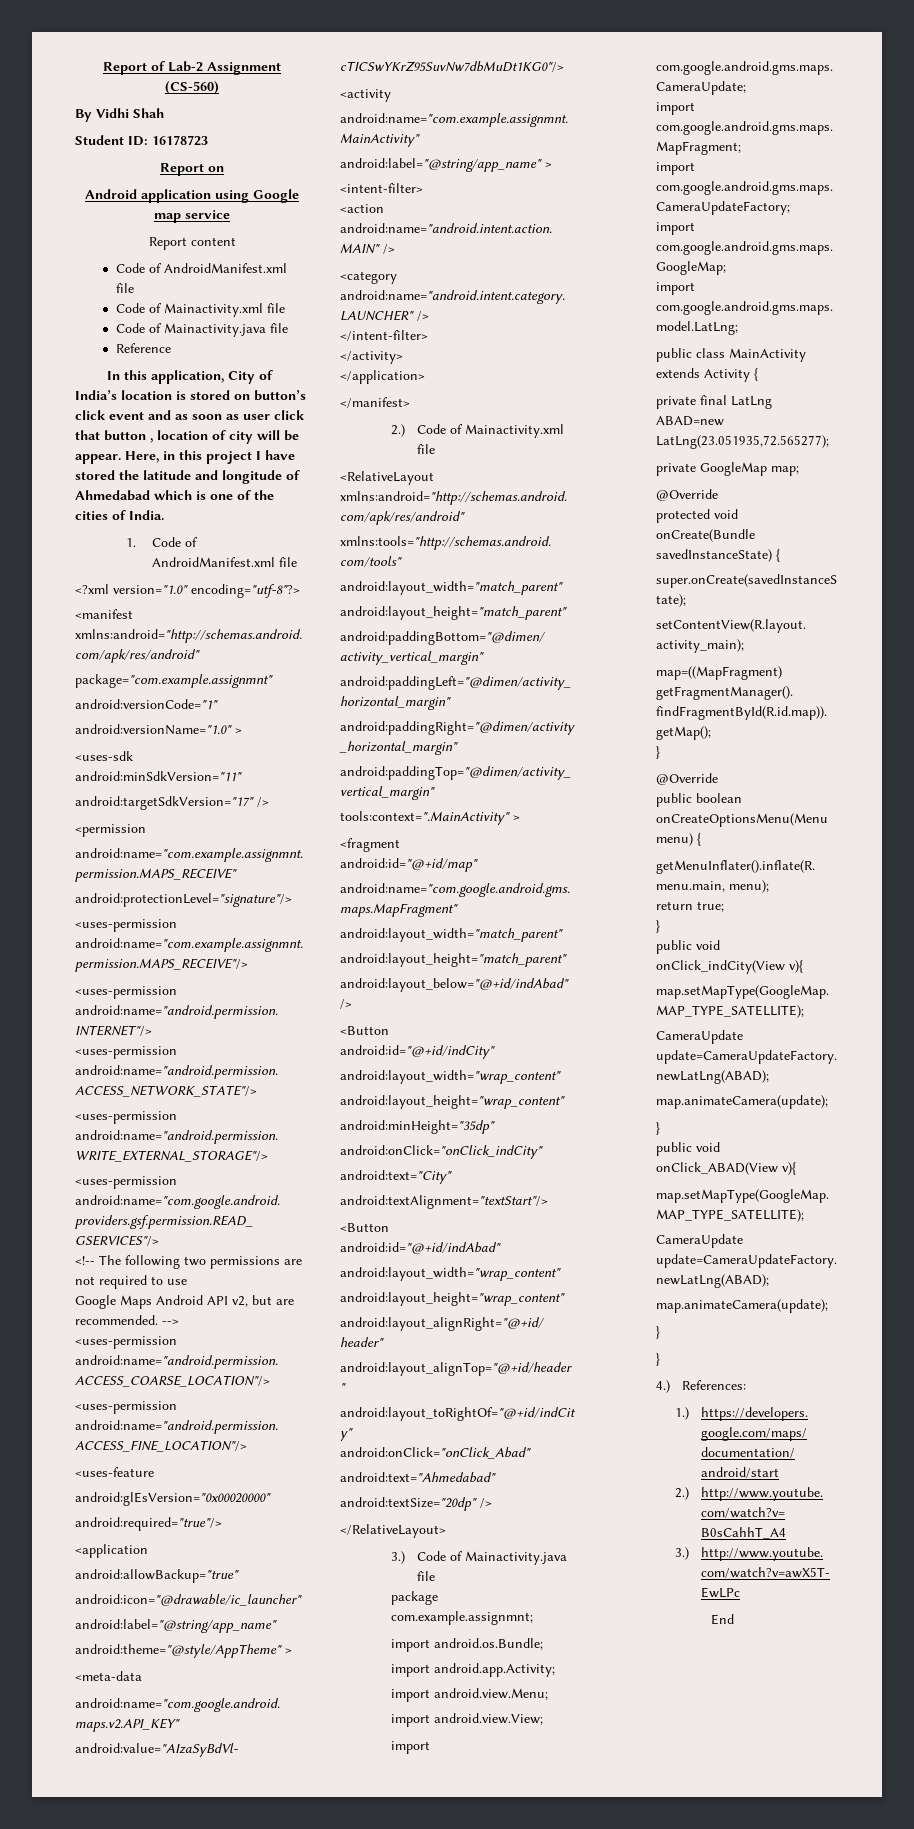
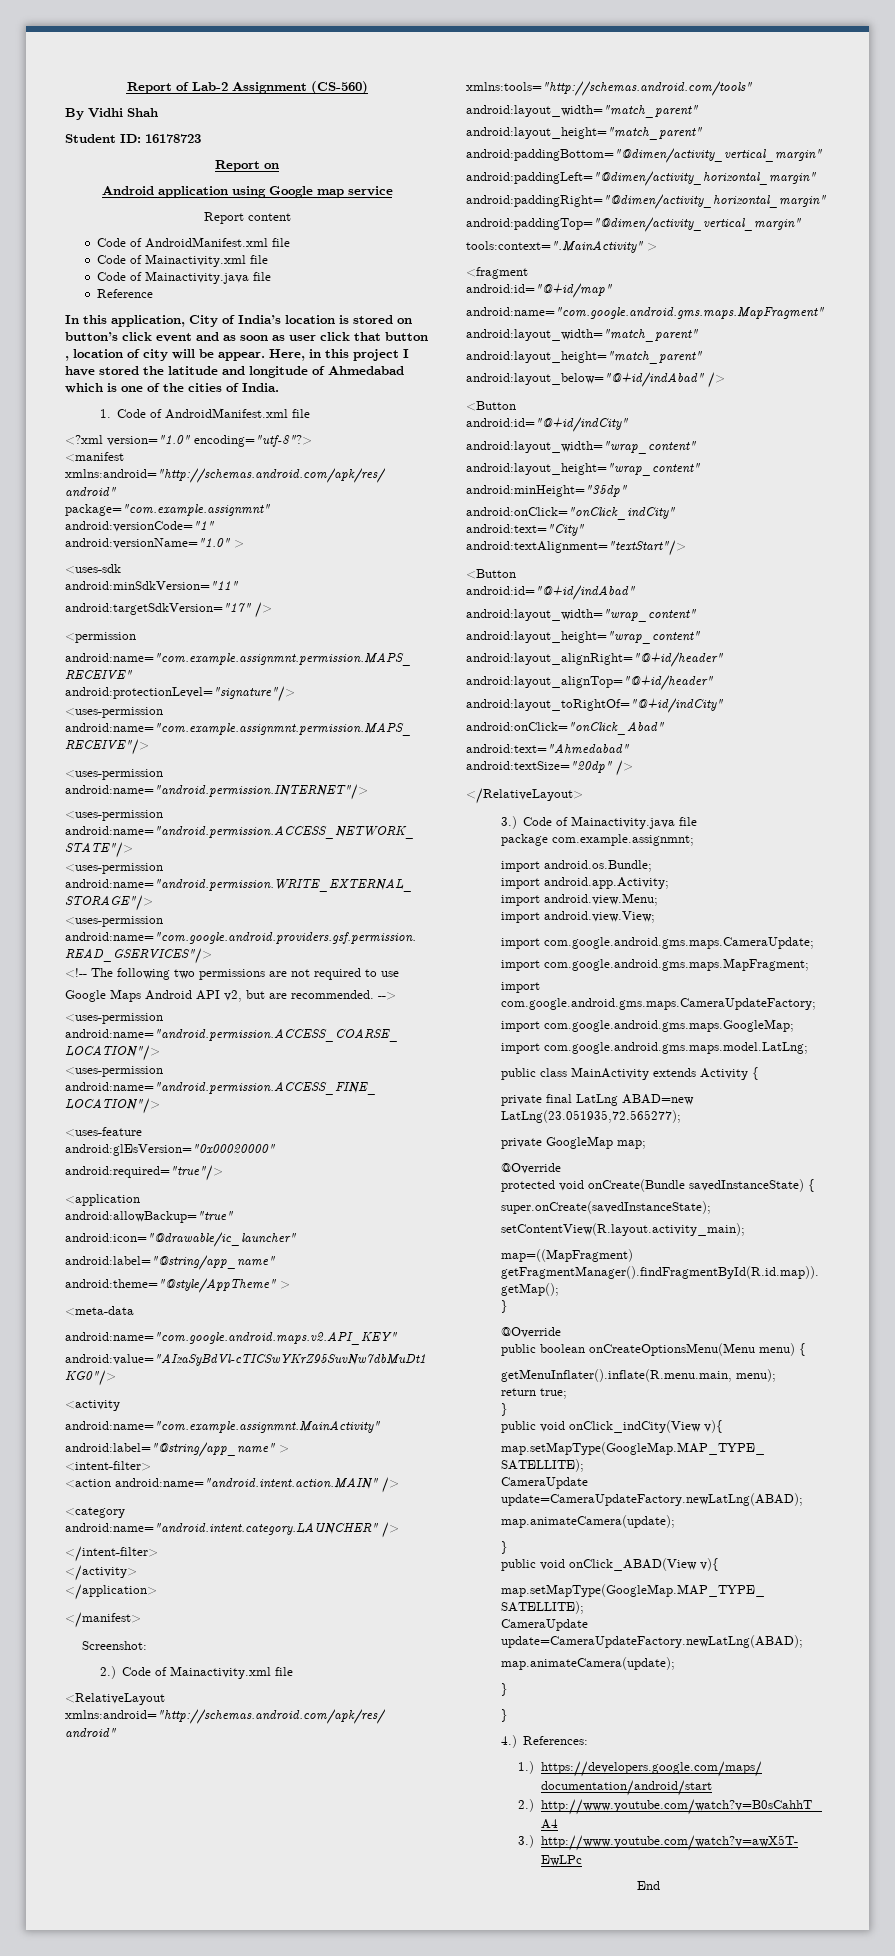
+ Screenshot:

